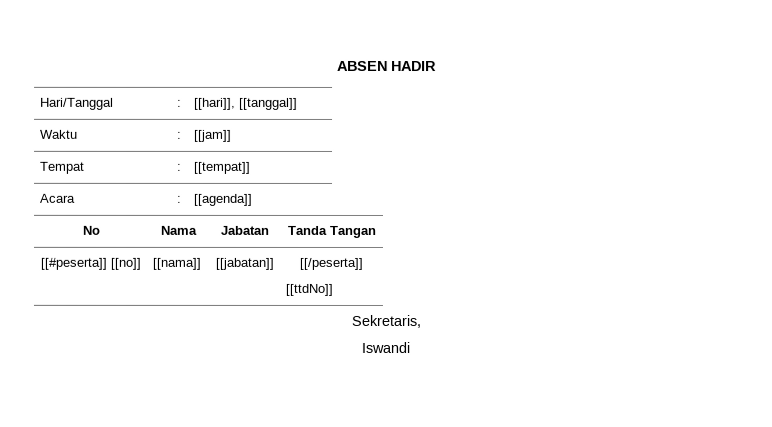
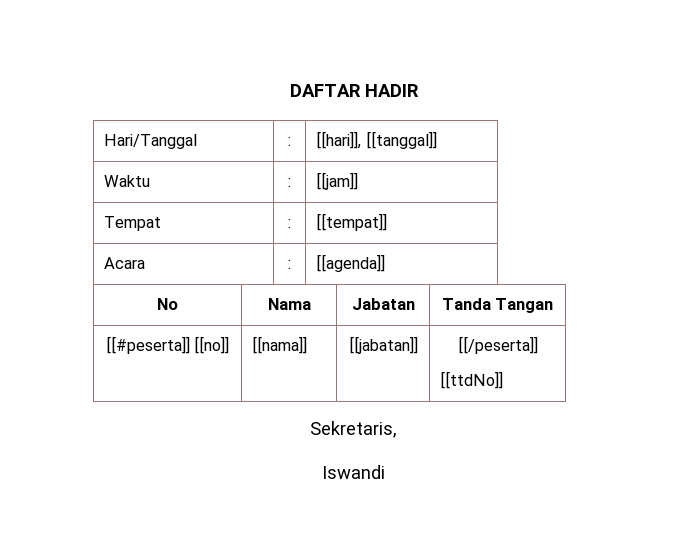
- ABSEN HADIR
+ DAFTAR HADIR

